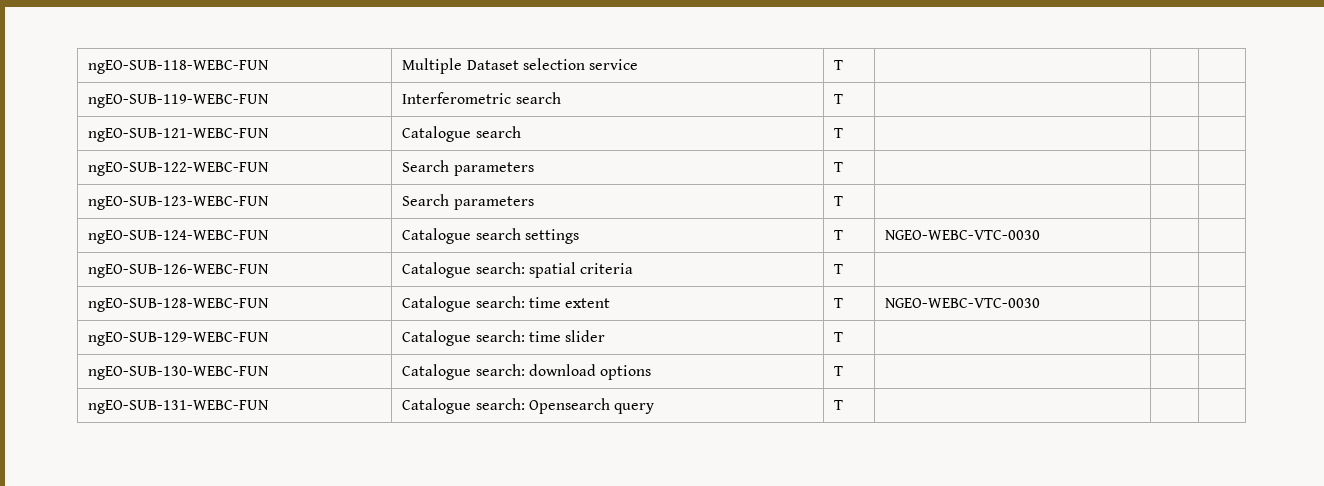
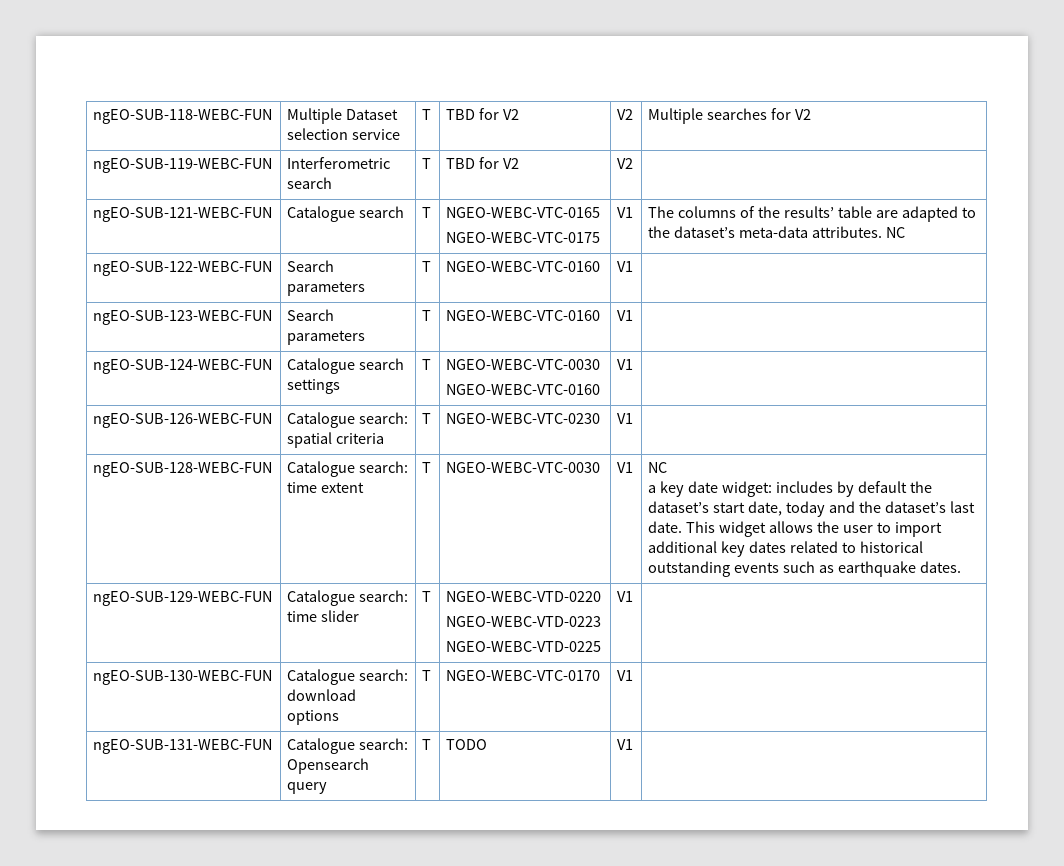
- ngEO-SUB-118-WEBC-FUN | Multiple Dataset selection service | T | | |
+ ngEO-SUB-118-WEBC-FUN | Multiple Dataset selection service | T | TBD for V2 | V2 | Multiple searches for V2
- ngEO-SUB-119-WEBC-FUN | Interferometric search | T | | |
+ ngEO-SUB-119-WEBC-FUN | Interferometric search | T | TBD for V2 | V2 |
- ngEO-SUB-121-WEBC-FUN | Catalogue search | T | | |
+ ngEO-SUB-121-WEBC-FUN | Catalogue search | T | NGEO-WEBC-VTC-0165
+ NGEO-WEBC-VTC-0175 | V1 | The columns of the results’ table are adapted to the dataset’s meta-data attributes. NC
- ngEO-SUB-122-WEBC-FUN | Search parameters | T | | |
+ ngEO-SUB-122-WEBC-FUN | Search parameters | T | NGEO-WEBC-VTC-0160 | V1 |
- ngEO-SUB-123-WEBC-FUN | Search parameters | T | | |
+ ngEO-SUB-123-WEBC-FUN | Search parameters | T | NGEO-WEBC-VTC-0160 | V1 |
- ngEO-SUB-124-WEBC-FUN | Catalogue search settings | T | NGEO-WEBC-VTC-0030 | |
+ ngEO-SUB-124-WEBC-FUN | Catalogue search settings | T | NGEO-WEBC-VTC-0030
+ NGEO-WEBC-VTC-0160 | V1 |
- ngEO-SUB-126-WEBC-FUN | Catalogue search: spatial criteria | T | | |
+ ngEO-SUB-126-WEBC-FUN | Catalogue search: spatial criteria | T | NGEO-WEBC-VTC-0230 | V1 |
+ V1 | NC
+ a key date widget: includes by default the dataset’s start date, today and the dataset’s last date. This widget allows the user to import additional key dates related to historical outstanding events such as earthquake dates.
- ngEO-SUB-129-WEBC-FUN | Catalogue search: time slider | T | | |
+ ngEO-SUB-129-WEBC-FUN | Catalogue search: time slider | T | NGEO-WEBC-VTD-0220
+ NGEO-WEBC-VTD-0223
+ NGEO-WEBC-VTD-0225 | V1 |
- ngEO-SUB-130-WEBC-FUN | Catalogue search: download options | T | | |
+ ngEO-SUB-130-WEBC-FUN | Catalogue search: download options | T | NGEO-WEBC-VTC-0170 | V1 |
- ngEO-SUB-131-WEBC-FUN | Catalogue search: Opensearch query | T | | |
+ ngEO-SUB-131-WEBC-FUN | Catalogue search: Opensearch query | T | TODO | V1 |

